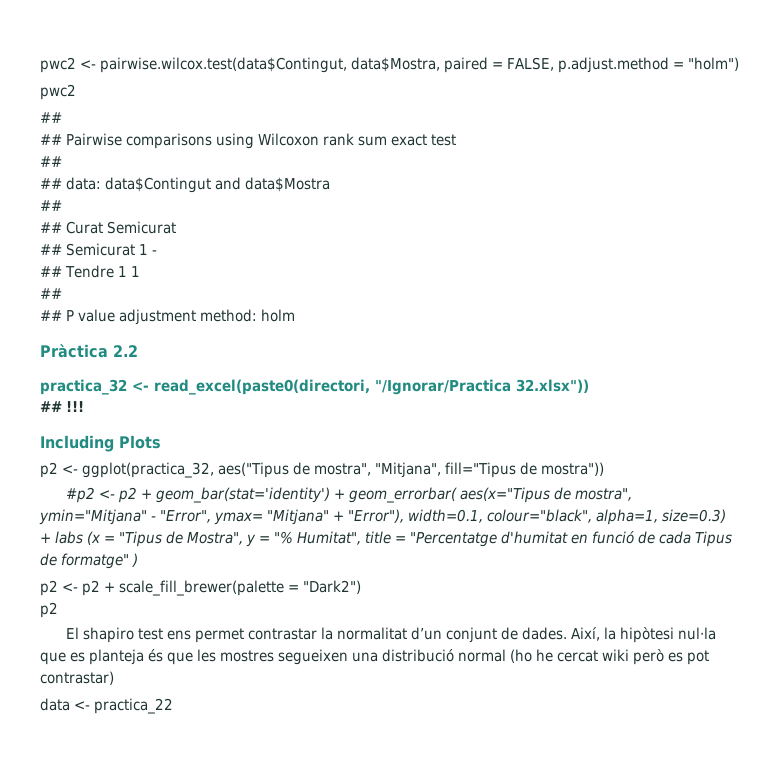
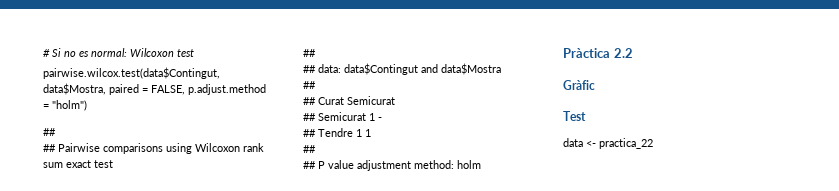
- pwc2 <- pairwise.wilcox.test(data$Contingut, data$Mostra, paired = FALSE, p.adjust.method = "holm")
- pwc2
+ # Si no es normal: Wilcoxon test
+ pairwise.wilcox.test(data$Contingut, data$Mostra, paired = FALSE, p.adjust.method = "holm")
- practica_32 <- read_excel(paste0(directori, "/Ignorar/Practica 32.xlsx"))
- ## !!!
- Including Plots
- p2 <- ggplot(practica_32, aes("Tipus de mostra", "Mitjana", fill="Tipus de mostra"))
- #p2 <- p2 + geom_bar(stat='identity') + geom_errorbar( aes(x="Tipus de mostra", ymin="Mitjana" - "Error", ymax= "Mitjana" + "Error"), width=0.1, colour="black", alpha=1, size=0.3) + labs (x = "Tipus de Mostra", y = "% Humitat", title = "Percentatge d'humitat en funció de cada Tipus de formatge" )
- p2 <- p2 + scale_fill_brewer(palette = "Dark2")
- p2
- El shapiro test ens permet contrastar la normalitat d’un conjunt de dades. Així, la hipòtesi nul·la que es planteja és que les mostres segueixen una distribució normal (ho he cercat wiki però es pot contrastar)
+ Gràfic
+ Test

